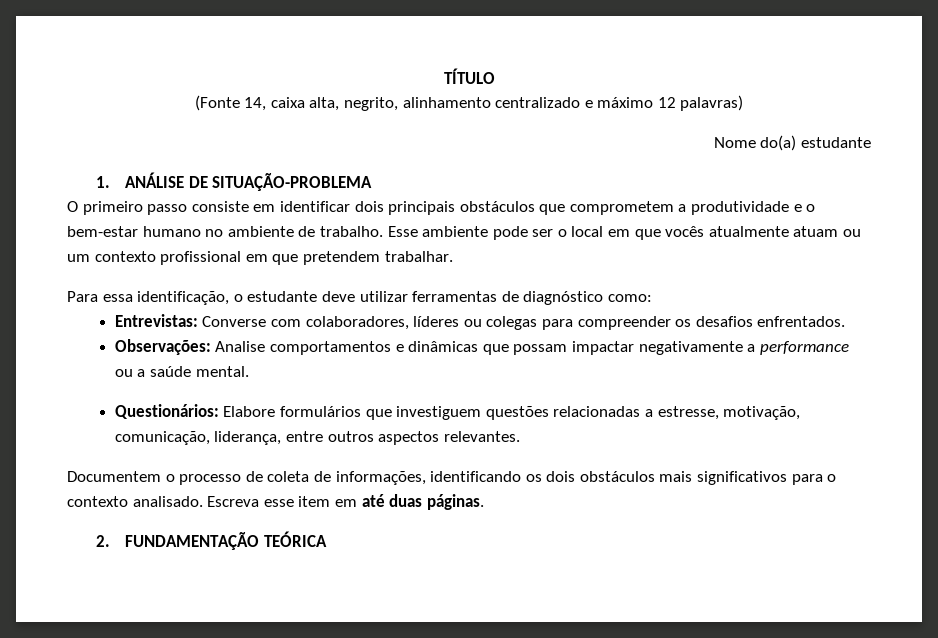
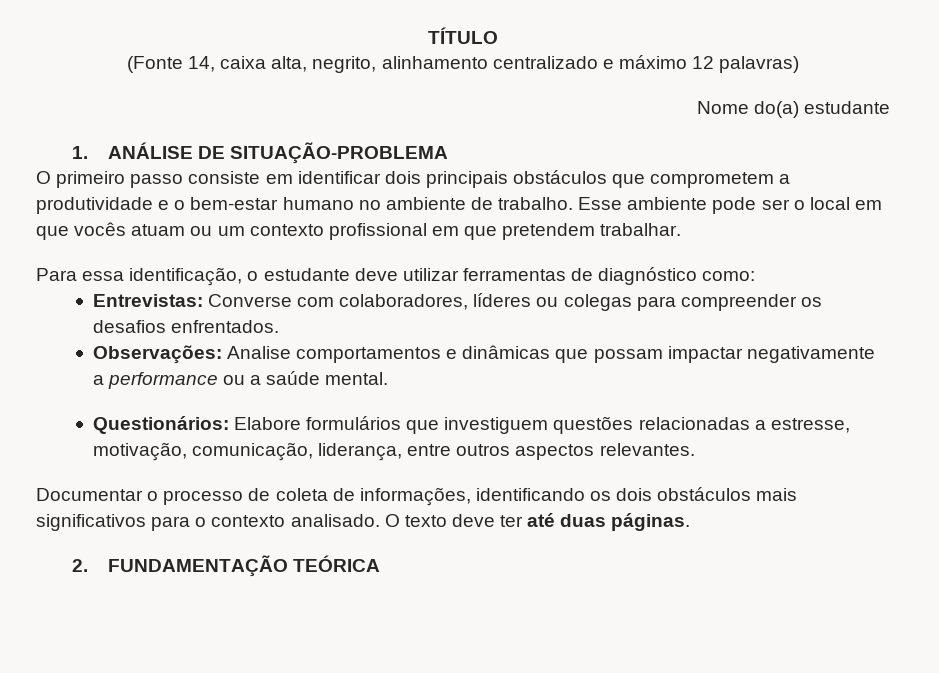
- Esse ambiente pode ser o local em que vocês atualmente atuam ou um contexto profissional em que pretendem trabalhar.
+ Esse ambiente pode ser o local em que vocês atuam ou um contexto profissional em que pretendem trabalhar.
- Documentem o processo de coleta de informações, identificando os dois obstáculos mais significativos para o contexto analisado.
+ Documentar o processo de coleta de informações, identificando os dois obstáculos mais significativos para o contexto analisado.
- Escreva esse item em até duas páginas.
+ O texto deve ter até duas páginas.

